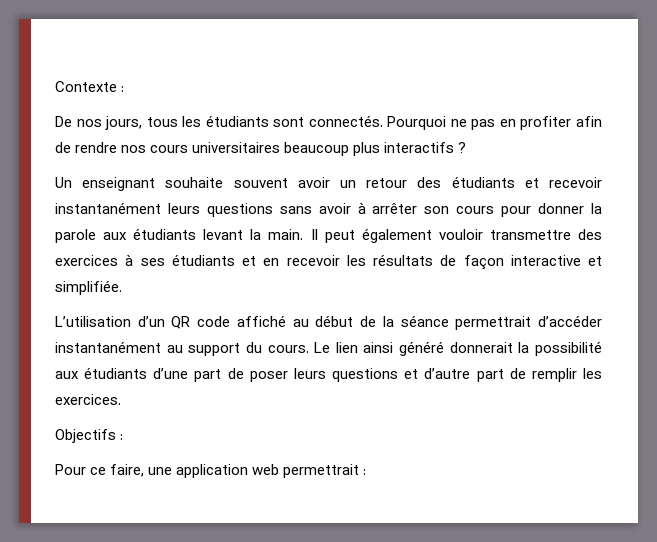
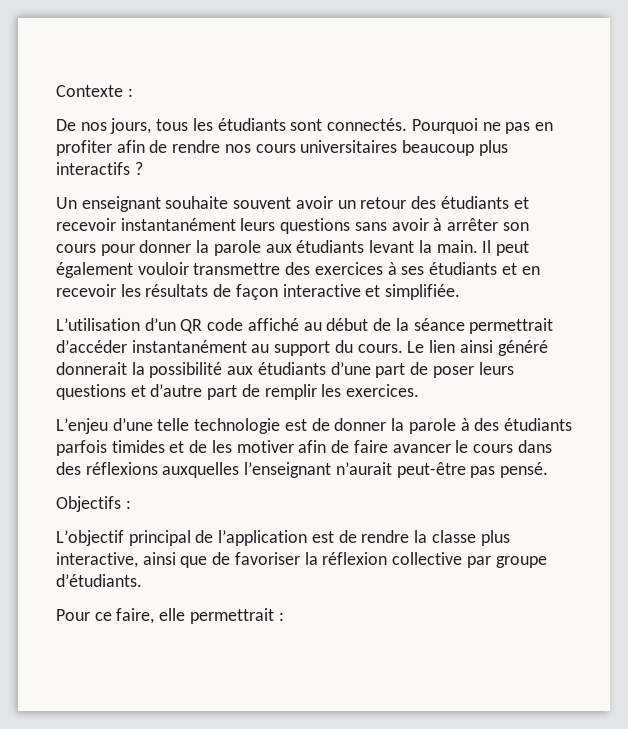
+ L’enjeu d’une telle technologie est de donner la parole à des étudiants parfois timides et de les motiver afin de faire avancer le cours dans des réflexions auxquelles l’enseignant n’aurait peut-être pas pensé.
  Objectifs :
+ L’objectif principal de l’application est de rendre la classe plus interactive, ainsi que de favoriser la réflexion collective par groupe d’étudiants.
- Pour ce faire, une application web permettrait :
+ Pour ce faire, elle permettrait :

